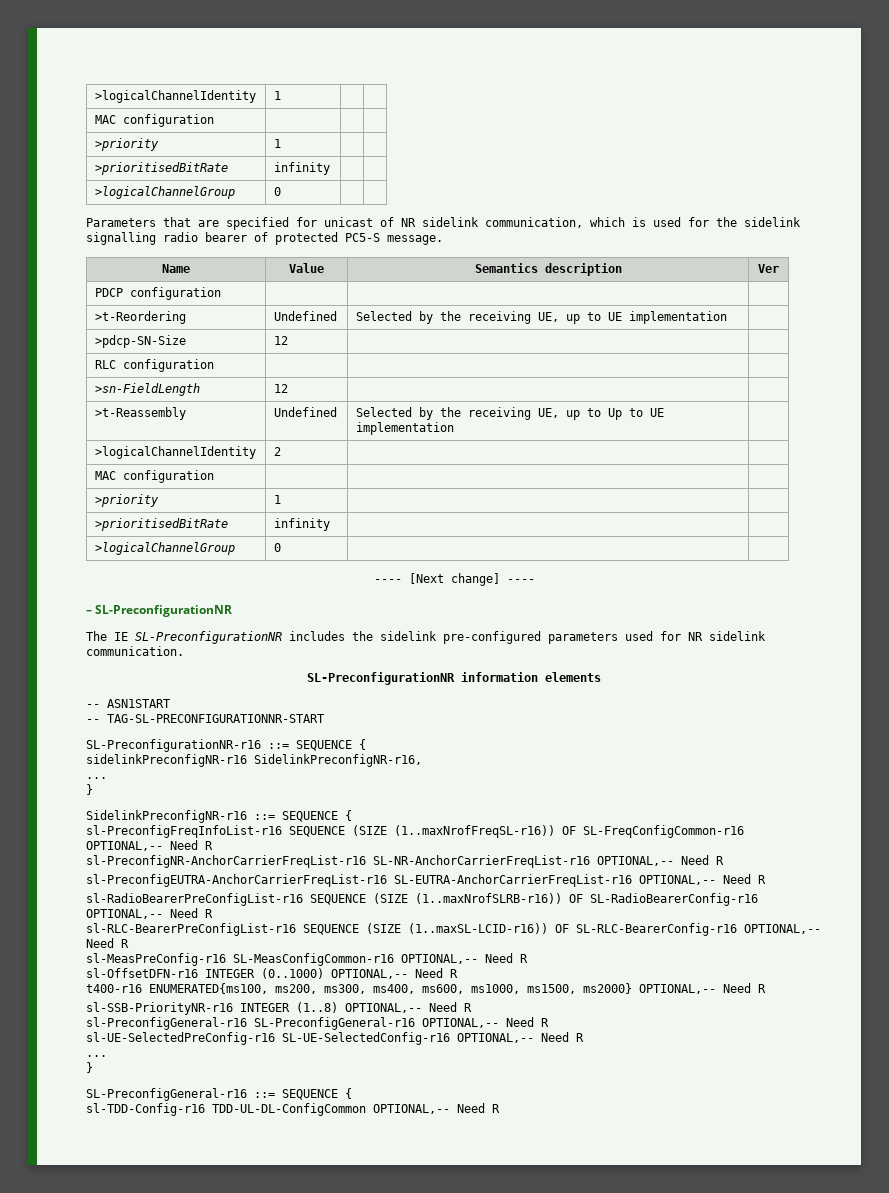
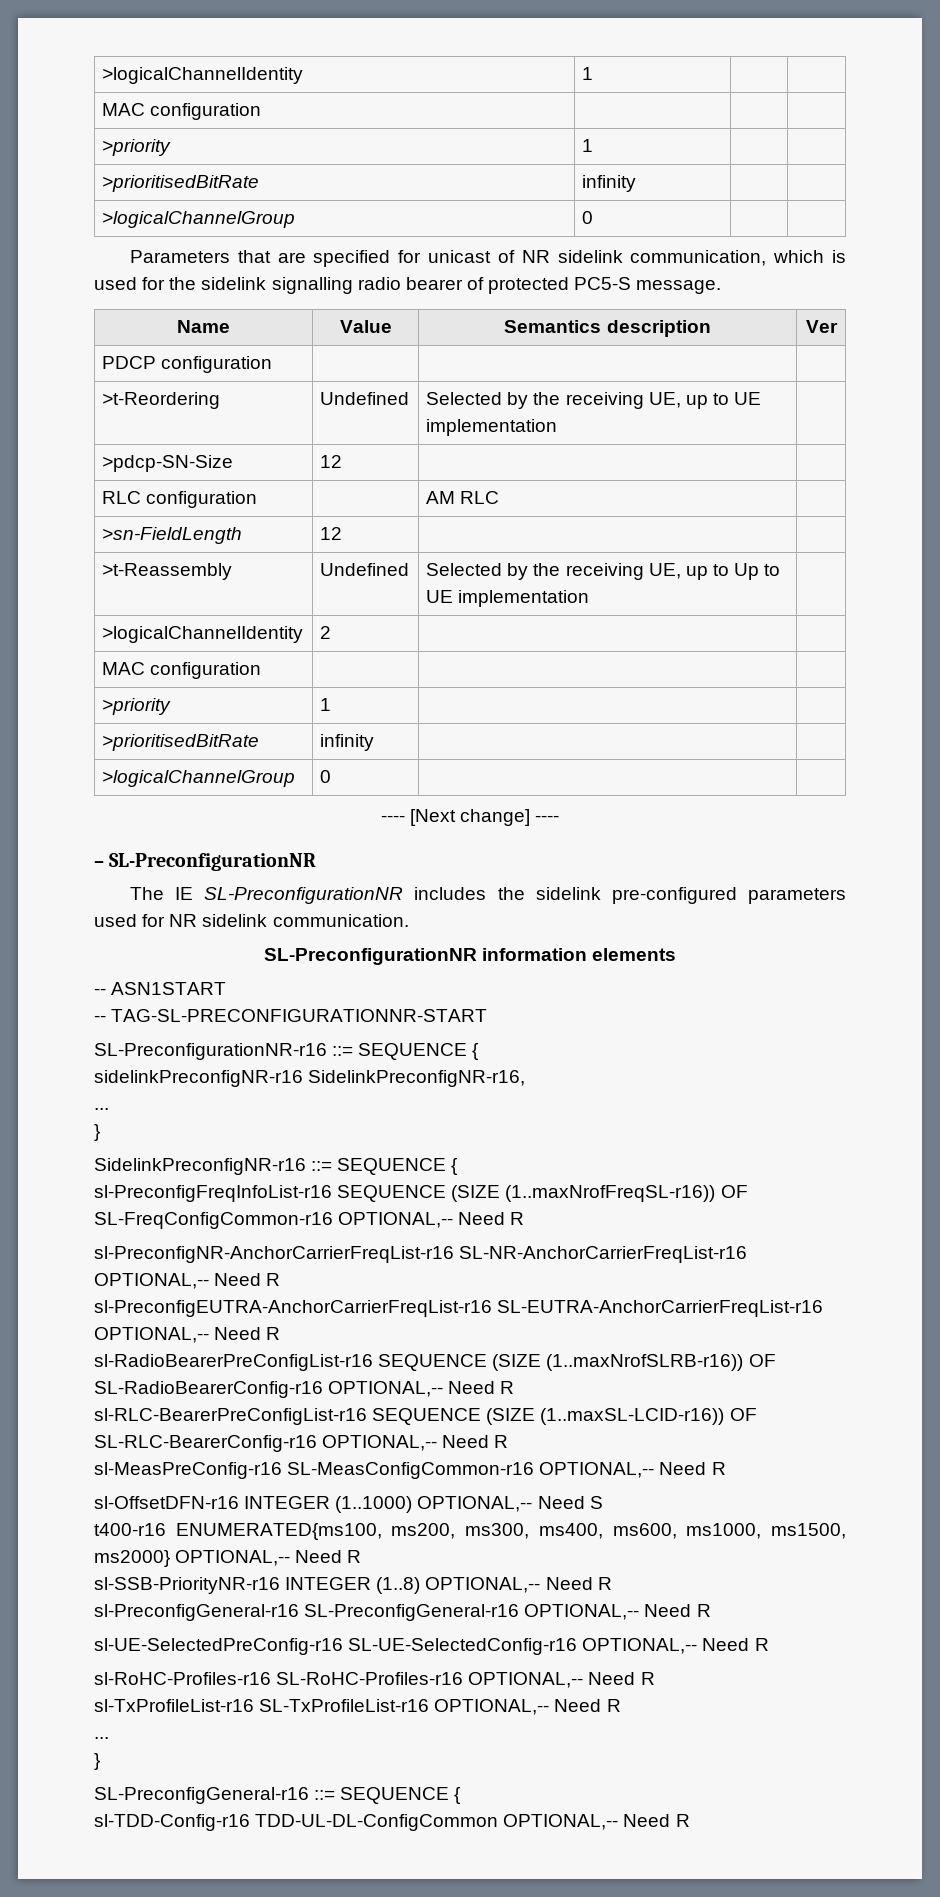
- RLC configuration | | |
+ RLC configuration | | AM RLC |
- sl-OffsetDFN-r16 INTEGER (0..1000) OPTIONAL,-- Need R
+ sl-OffsetDFN-r16 INTEGER (1..1000) OPTIONAL,-- Need S
+ sl-RoHC-Profiles-r16 SL-RoHC-Profiles-r16 OPTIONAL,-- Need R
+ sl-TxProfileList-r16 SL-TxProfileList-r16 OPTIONAL,-- Need R

